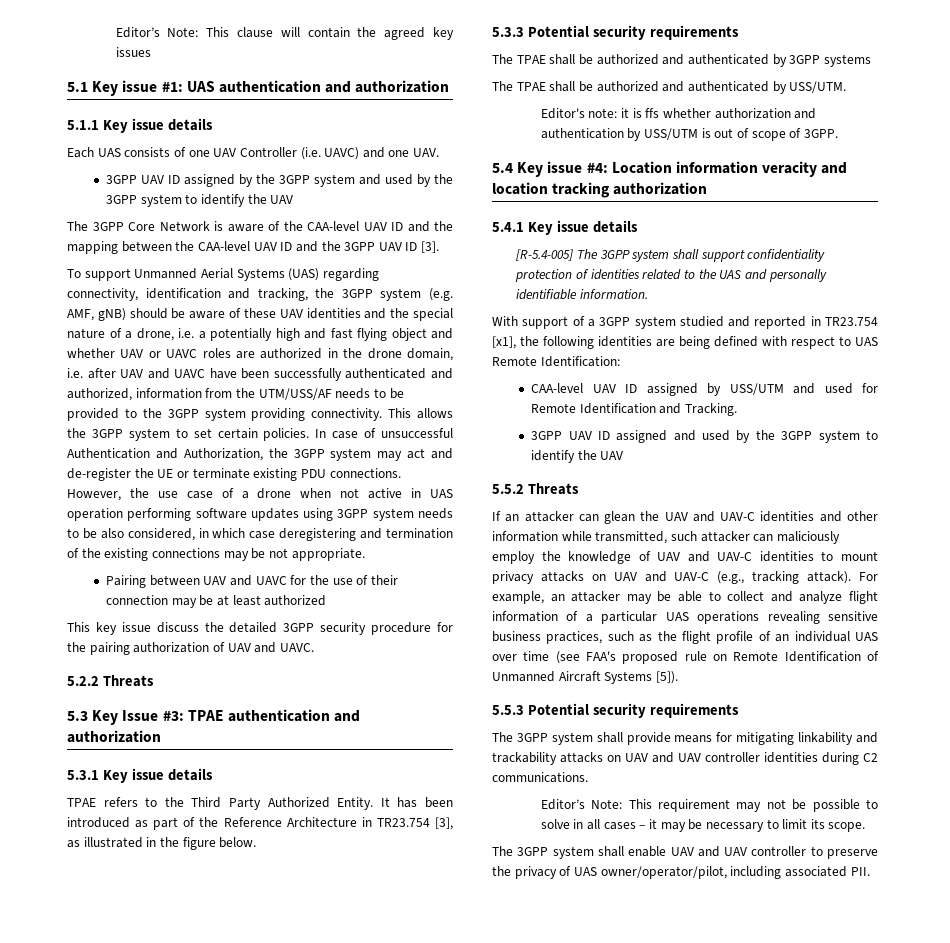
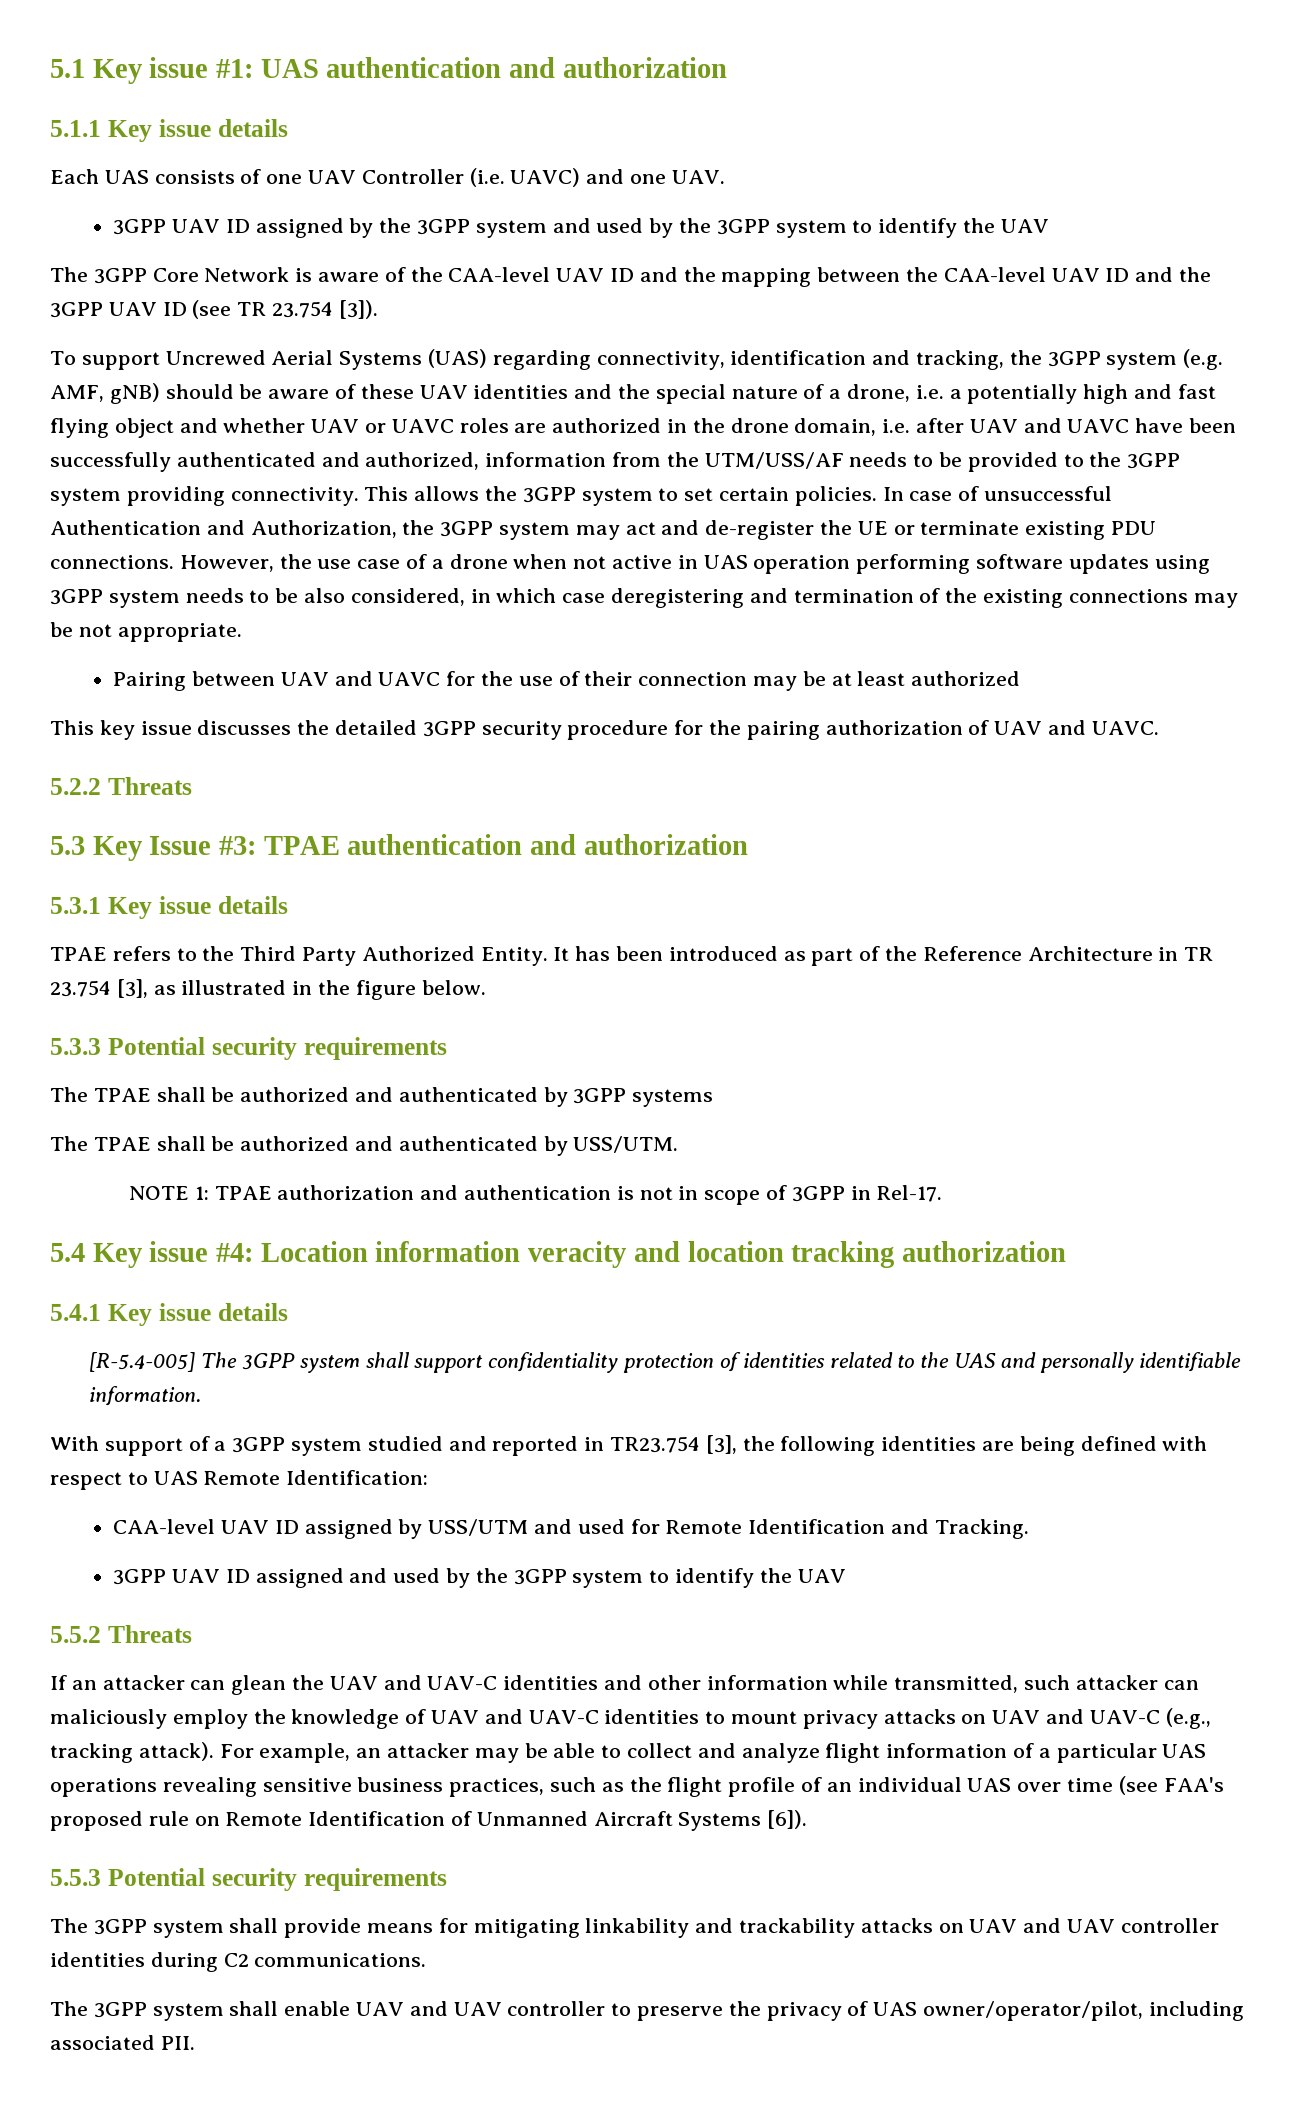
- Editor’s Note: This clause will contain the agreed key issues
- The 3GPP Core Network is aware of the CAA-level UAV ID and the mapping between the CAA-level UAV ID and the 3GPP UAV ID [3].
+ The 3GPP Core Network is aware of the CAA-level UAV ID and the mapping between the CAA-level UAV ID and the 3GPP UAV ID (see TR 23.754 [3]).
- To support Unmanned Aerial Systems (UAS) regarding connectivity, identification and tracking, the 3GPP system (e.g. AMF, gNB) should be aware of these UAV identities and the special nature of a drone, i.e. a potentially high and fast flying object and whether UAV or UAVC roles are authorized in the drone domain, i.e. after UAV and UAVC have been successfully authenticated and authorized, information from the UTM/USS/AF needs to be provided to the 3GPP system providing connectivity.
+ To support Uncrewed Aerial Systems (UAS) regarding connectivity, identification and tracking, the 3GPP system (e.g. AMF, gNB) should be aware of these UAV identities and the special nature of a drone, i.e. a potentially high and fast flying object and whether UAV or UAVC roles are authorized in the drone domain, i.e. after UAV and UAVC have been successfully authenticated and authorized, information from the UTM/USS/AF needs to be provided to the 3GPP system providing connectivity.
- This key issue discuss the detailed 3GPP security procedure for the pairing authorization of UAV and UAVC.
+ This key issue discusses the detailed 3GPP security procedure for the pairing authorization of UAV and UAVC.
- It has been introduced as part of the Reference Architecture in TR23.754 [3], as illustrated in the figure below.
+ It has been introduced as part of the Reference Architecture in TR 23.754 [3], as illustrated in the figure below.
- Editor's note: it is ffs whether authorization and authentication by USS/UTM is out of scope of 3GPP.
+ NOTE 1: TPAE authorization and authentication is not in scope of 3GPP in Rel-17.
- With support of a 3GPP system studied and reported in TR23.754 [x1], the following identities are being defined with respect to UAS Remote Identification:
+ With support of a 3GPP system studied and reported in TR23.754 [3], the following identities are being defined with respect to UAS Remote Identification:
- For example, an attacker may be able to collect and analyze flight information of a particular UAS operations revealing sensitive business practices, such as the flight profile of an individual UAS over time (see FAA's proposed rule on Remote Identification of Unmanned Aircraft Systems [5]).
+ For example, an attacker may be able to collect and analyze flight information of a particular UAS operations revealing sensitive business practices, such as the flight profile of an individual UAS over time (see FAA's proposed rule on Remote Identification of Unmanned Aircraft Systems [6]).
- Editor’s Note: This requirement may not be possible to solve in all cases – it may be necessary to limit its scope.

